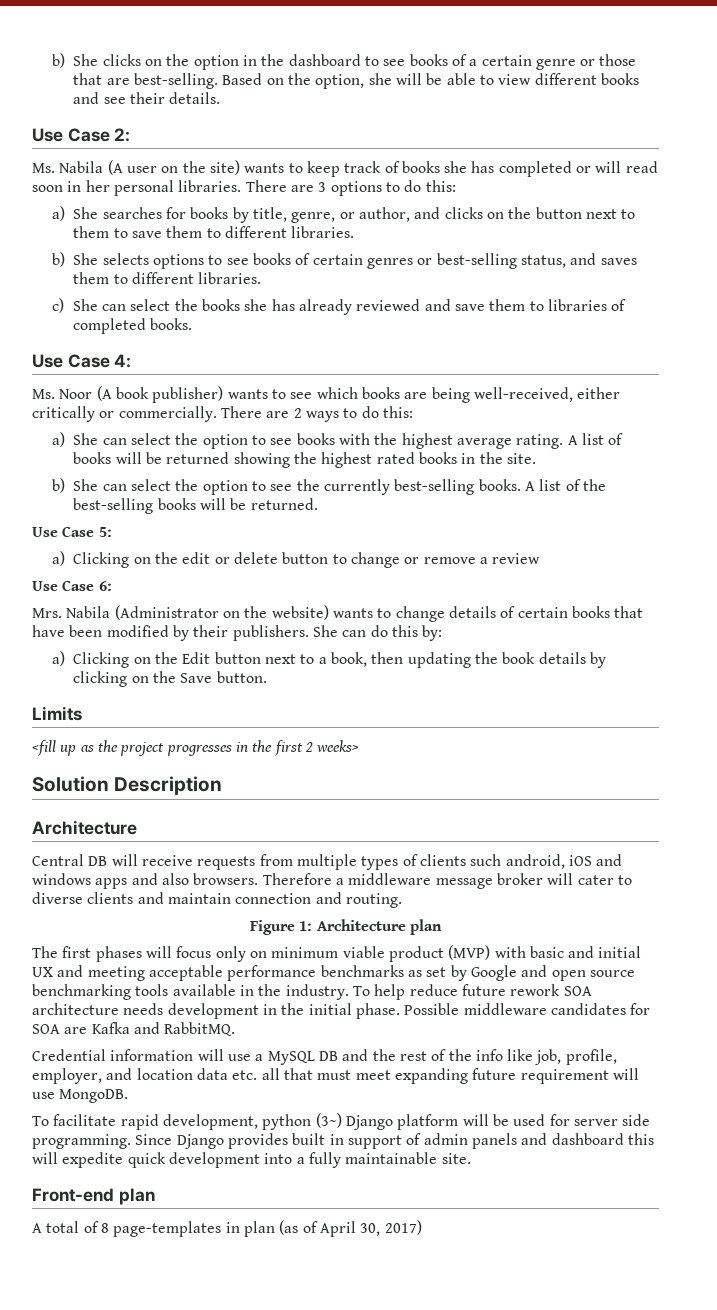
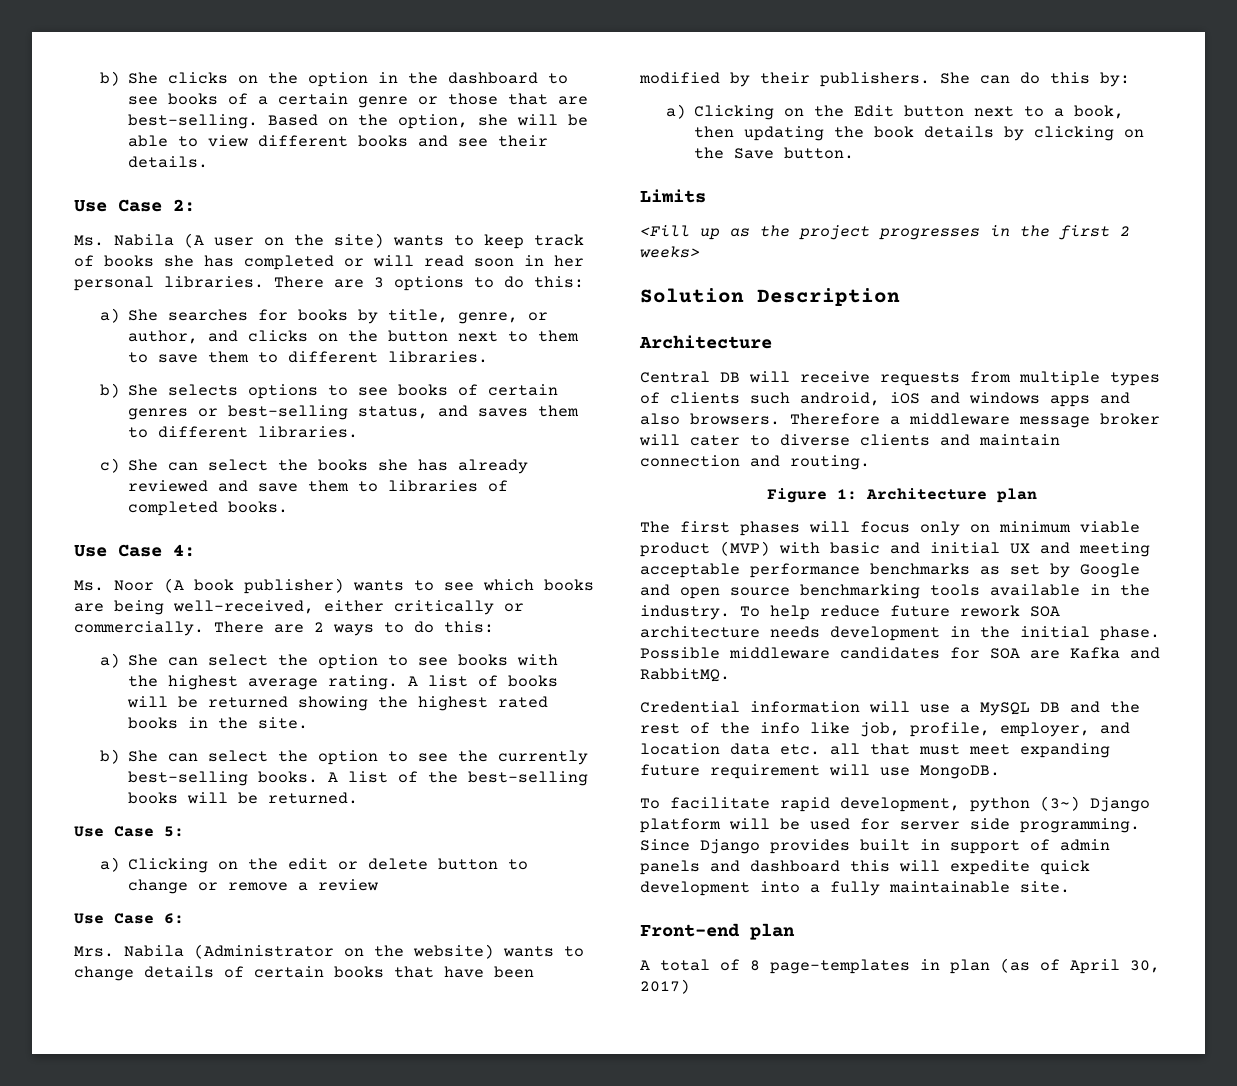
- <fill up as the project progresses in the first 2 weeks>
+ <Fill up as the project progresses in the first 2 weeks>

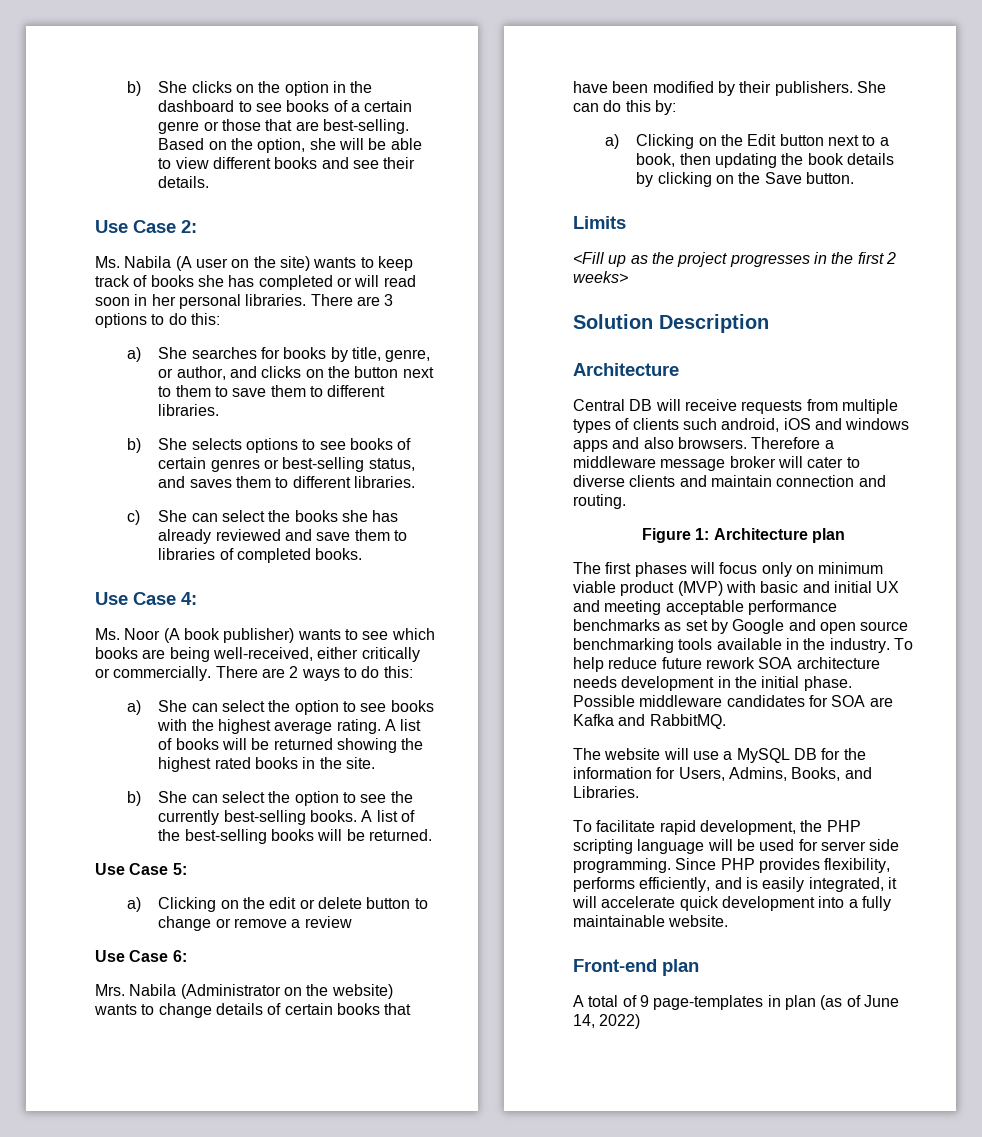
- Credential information will use a MySQL DB and the rest of the info like job, profile, employer, and location data etc. all that must meet expanding future requirement will use MongoDB.
+ The website will use a MySQL DB for the information for Users, Admins, Books, and Libraries.
- To facilitate rapid development, python (3~) Django platform will be used for server side programming.
+ To facilitate rapid development, the PHP scripting language will be used for server side programming.
- Since Django provides built in support of admin panels and dashboard this will expedite quick development into a fully maintainable site.
+ Since PHP provides flexibility, performs efficiently, and is easily integrated, it will accelerate quick development into a fully maintainable website.
- A total of 8 page-templates in plan (as of April 30, 2017)
+ A total of 9 page-templates in plan (as of June 14, 2022)

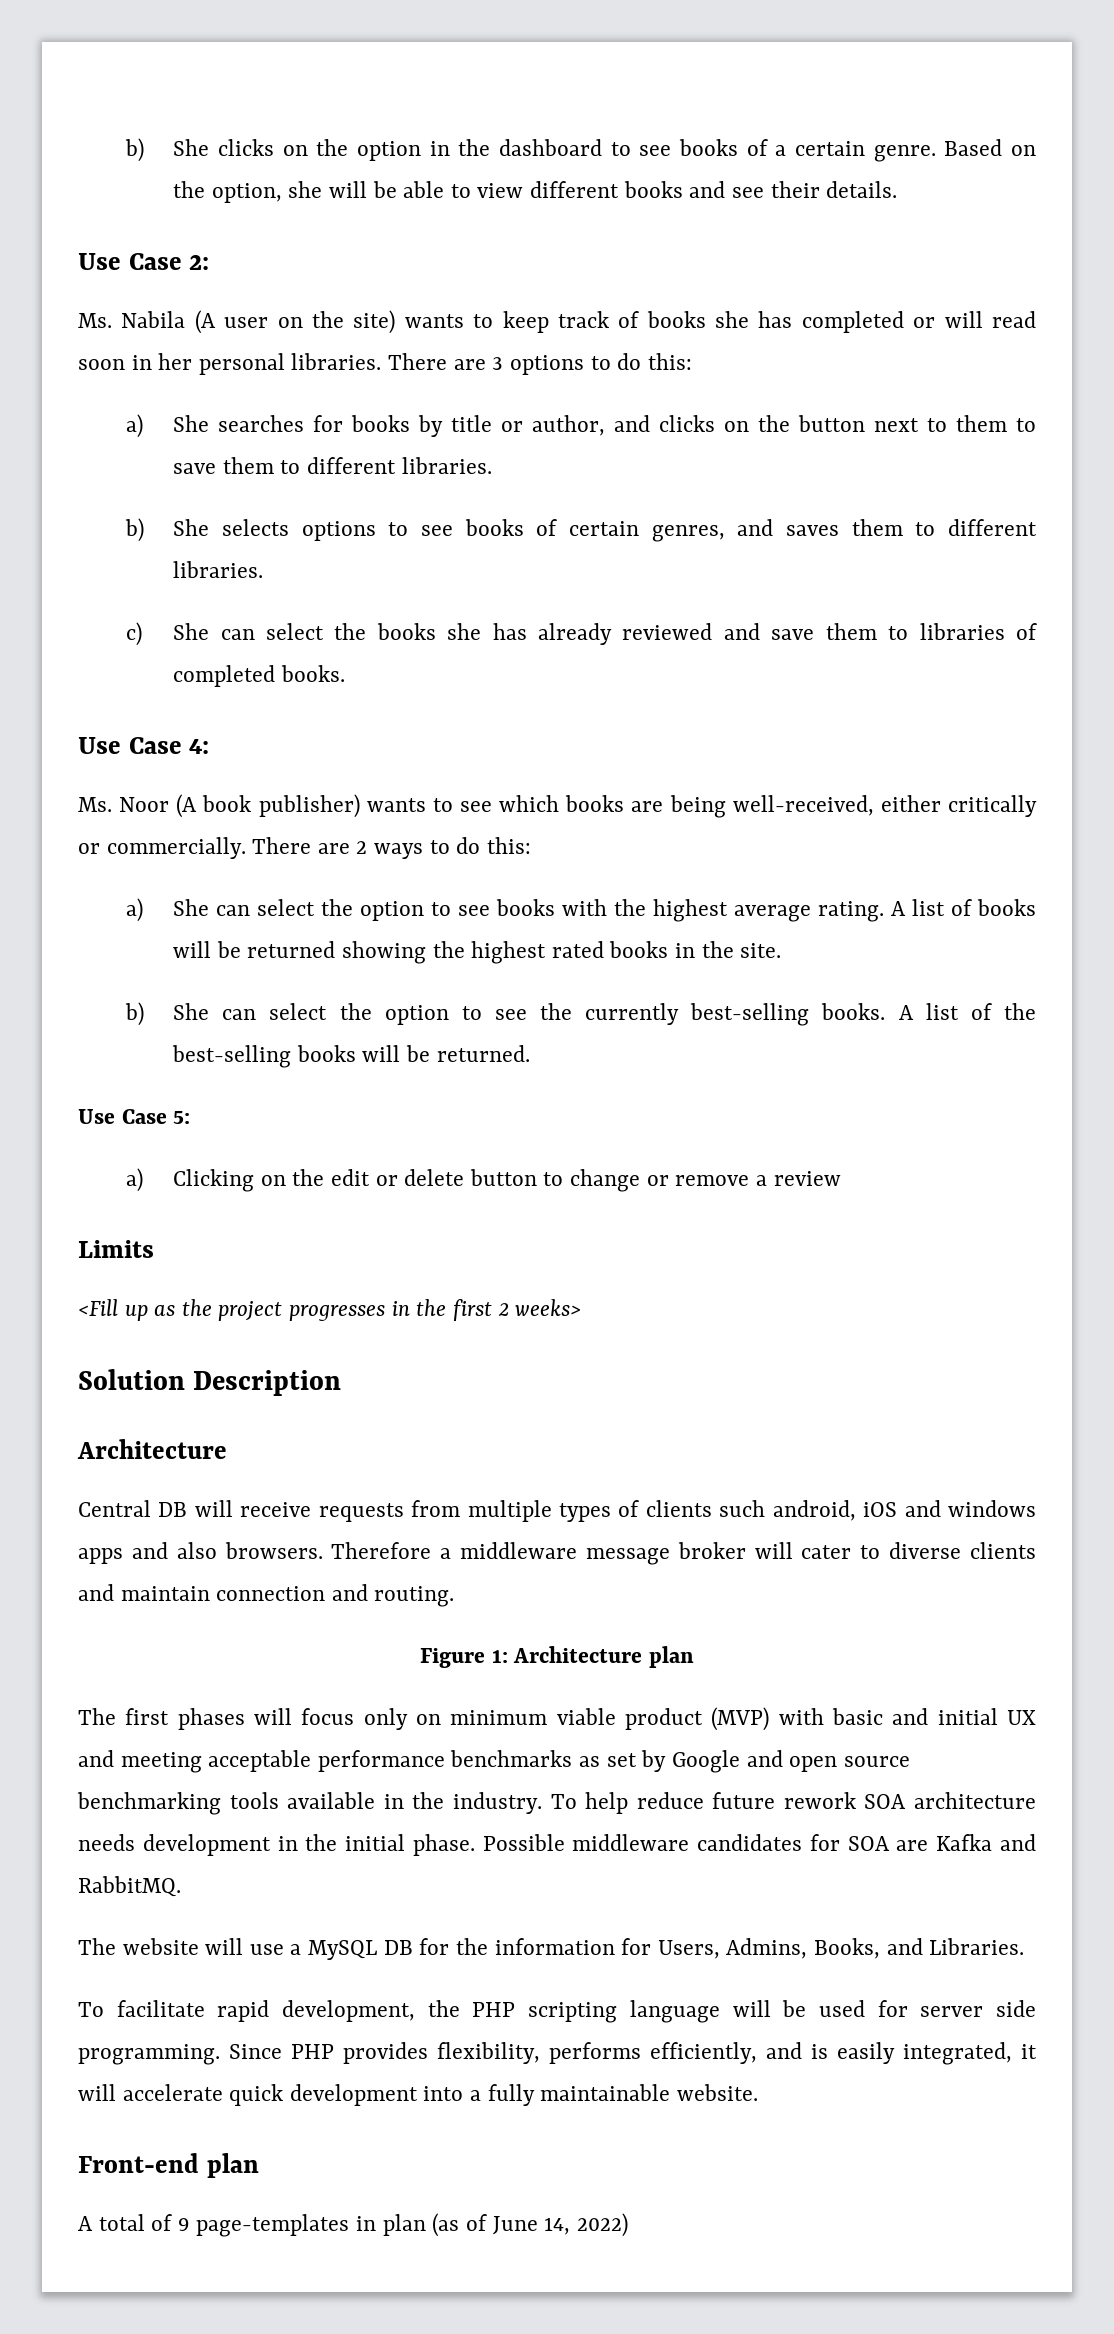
- b) She clicks on the option in the dashboard to see books of a certain genre or those that are best-selling.
+ b) She clicks on the option in the dashboard to see books of a certain genre.
- a) She searches for books by title, genre, or author, and clicks on the button next to them to save them to different libraries.
+ a) She searches for books by title or author, and clicks on the button next to them to save them to different libraries.
- b) She selects options to see books of certain genres or best-selling status, and saves them to different libraries.
+ b) She selects options to see books of certain genres, and saves them to different libraries.
- Use Case 6:
- Mrs. Nabila (Administrator on the website) wants to change details of certain books that have been modified by their publishers. She can do this by:
- a) Clicking on the Edit button next to a book, then updating the book details by clicking on the Save button.

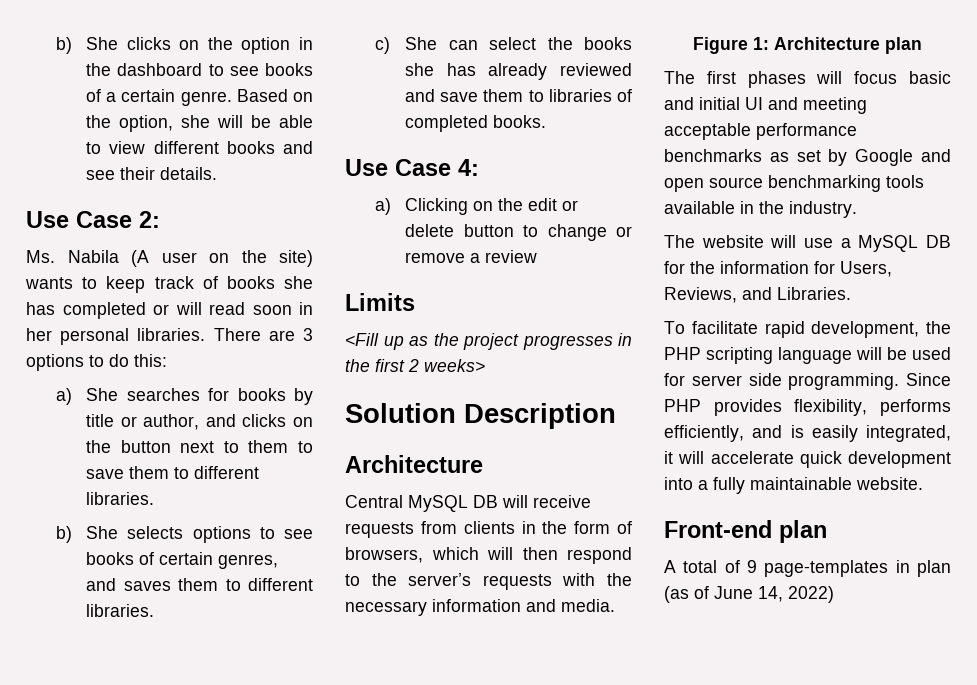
- Ms. Noor (A book publisher) wants to see which books are being well-received, either critically or commercially. There are 2 ways to do this:
- a) She can select the option to see books with the highest average rating. A list of books will be returned showing the highest rated books in the site.
- b) She can select the option to see the currently best-selling books. A list of the best-selling books will be returned.
- Use Case 5:
- Central DB will receive requests from multiple types of clients such android, iOS and windows apps and also browsers. Therefore a middleware message broker will cater to diverse clients and maintain connection and routing.
+ Central MySQL DB will receive requests from clients in the form of browsers, which will then respond to the server’s requests with the necessary information and media.
- The first phases will focus only on minimum viable product (MVP) with basic and initial UX and meeting acceptable performance benchmarks as set by Google and open source benchmarking tools available in the industry. To help reduce future rework SOA architecture needs development in the initial phase. Possible middleware candidates for SOA are Kafka and RabbitMQ.
+ The first phases will focus basic and initial UI and meeting acceptable performance benchmarks as set by Google and open source benchmarking tools available in the industry.
- The website will use a MySQL DB for the information for Users, Admins, Books, and Libraries.
+ The website will use a MySQL DB for the information for Users, Reviews, and Libraries.

